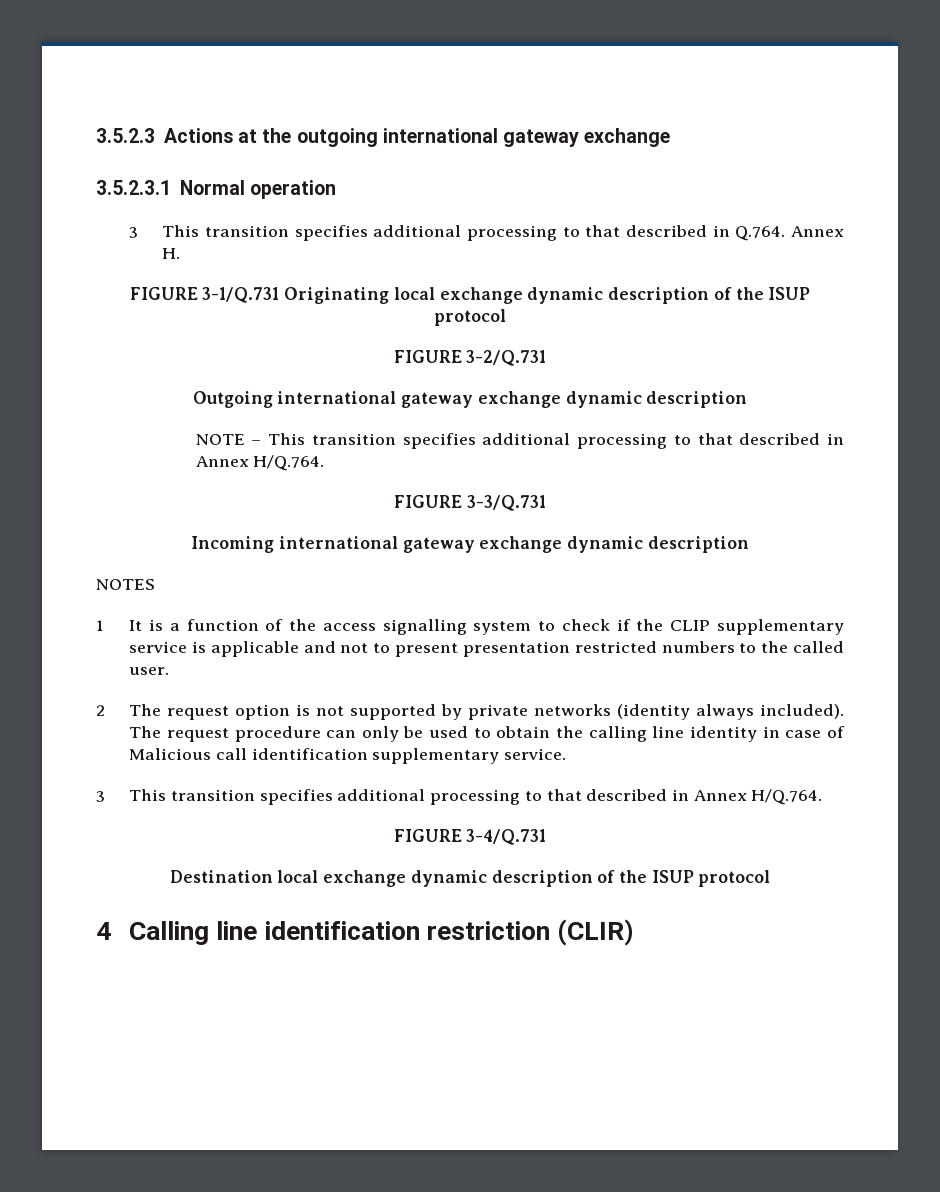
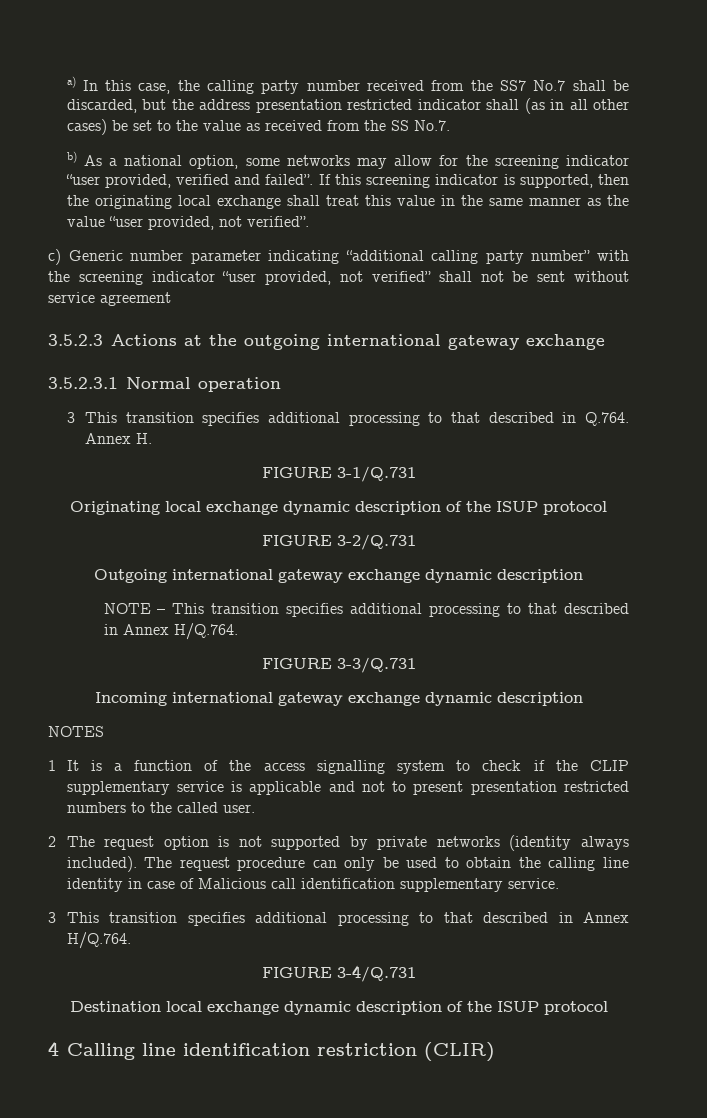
+ a) In this case, the calling party number received from the SS7 No.7 shall be discarded, but the address presentation restricted indicator shall (as in all other cases) be set to the value as received from the SS No.7.
+ b) As a national option, some networks may allow for the screening indicator “user provided, verified and failed”. If this screening indicator is supported, then the originating local exchange shall treat this value in the same manner as the value “user provided, not verified”.
+ c) Generic number parameter indicating “additional calling party number” with the screening indicator “user provided, not verified” shall not be sent without service agreement
- FIGURE 3-1/Q.731 Originating local exchange dynamic description of the ISUP protocol
+ FIGURE 3-1/Q.731
+ Originating local exchange dynamic description of the ISUP protocol

